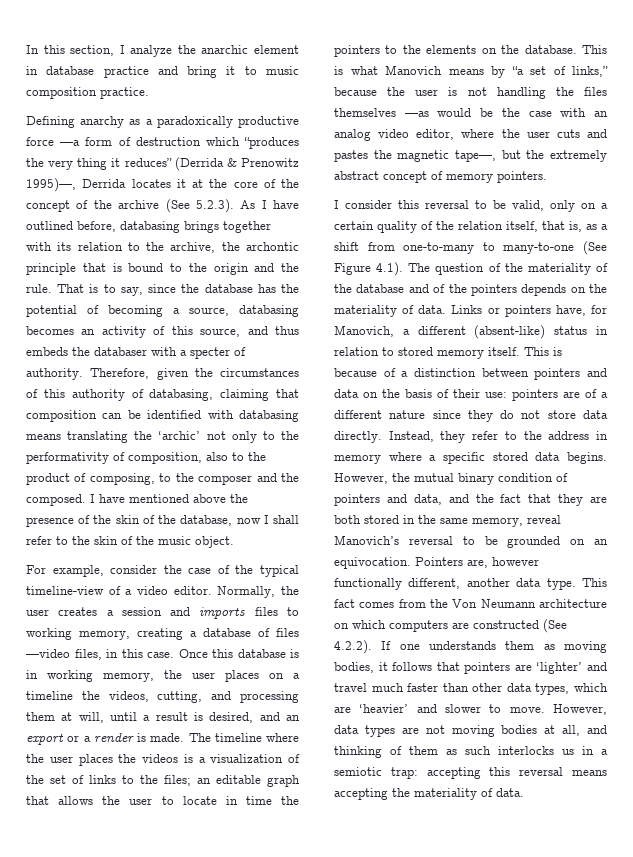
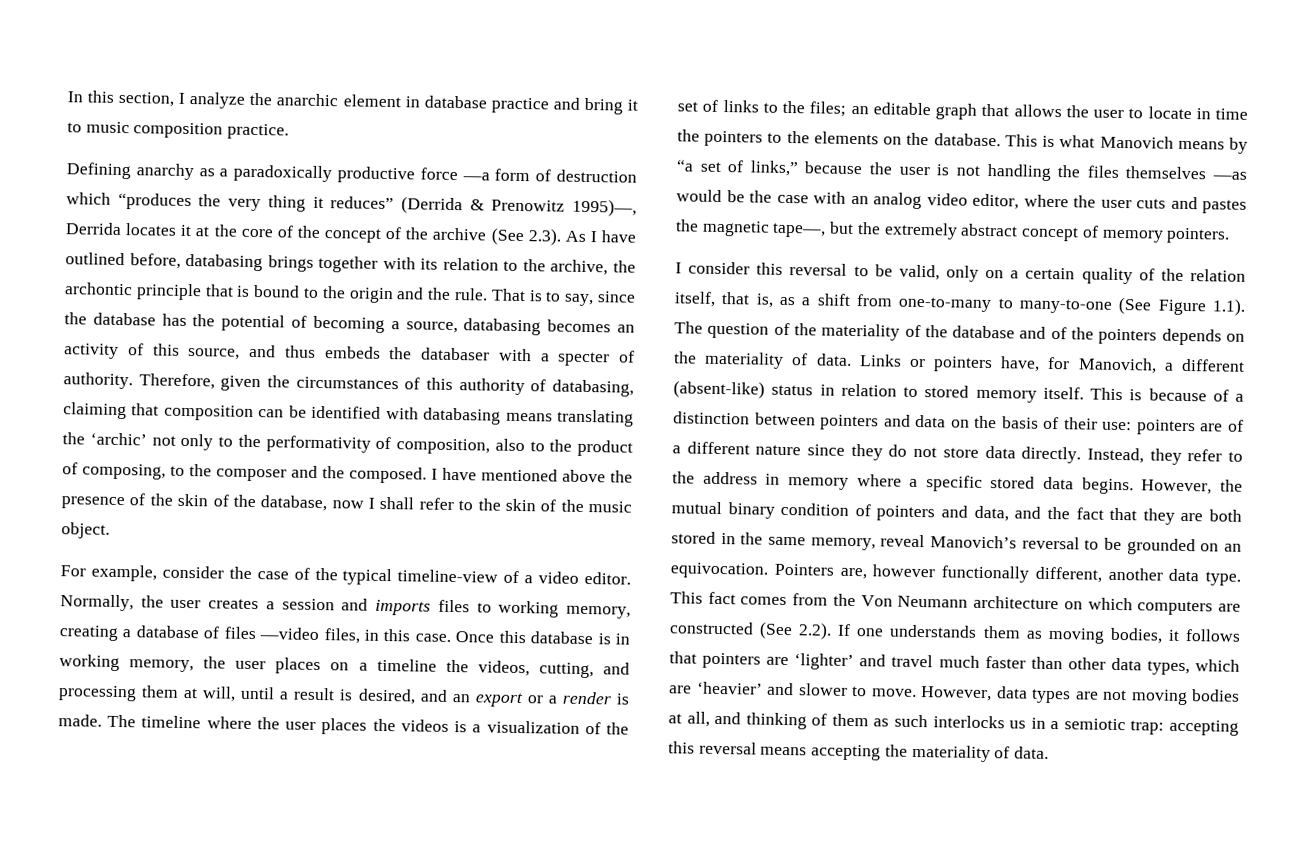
- Defining anarchy as a paradoxically productive force —a form of destruction which “produces the very thing it reduces” (Derrida & Prenowitz 1995)—, Derrida locates it at the core of the concept of the archive (See 5.2.3). As I have outlined before, databasing brings together with its relation to the archive, the archontic principle that is bound to the origin and the rule.
+ Defining anarchy as a paradoxically productive force —a form of destruction which “produces the very thing it reduces” (Derrida & Prenowitz 1995)—, Derrida locates it at the core of the concept of the archive (See 2.3). As I have outlined before, databasing brings together with its relation to the archive, the archontic principle that is bound to the origin and the rule.
- I consider this reversal to be valid, only on a certain quality of the relation itself, that is, as a shift from one-to-many to many-to-one (See Figure 4.1). The question of the materiality of the database and of the pointers depends on the materiality of data.
+ I consider this reversal to be valid, only on a certain quality of the relation itself, that is, as a shift from one-to-many to many-to-one (See Figure 1.1). The question of the materiality of the database and of the pointers depends on the materiality of data.
- This fact comes from the Von Neumann architecture on which computers are constructed (See 4.2.2). If one understands them as moving bodies, it follows that pointers are ‘lighter’ and travel much faster than other data types, which are ‘heavier’ and slower to move.
+ This fact comes from the Von Neumann architecture on which computers are constructed (See 2.2). If one understands them as moving bodies, it follows that pointers are ‘lighter’ and travel much faster than other data types, which are ‘heavier’ and slower to move.

